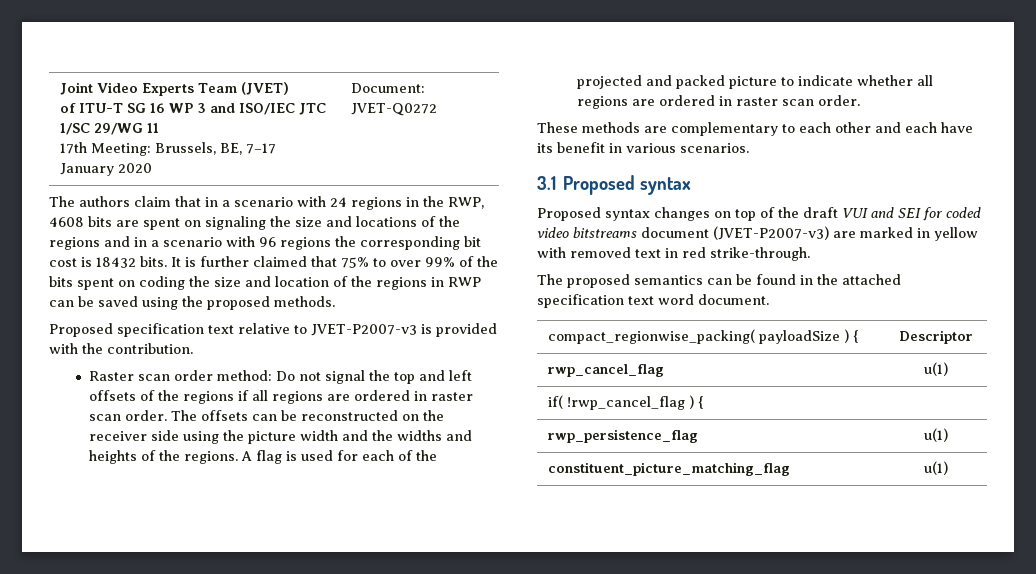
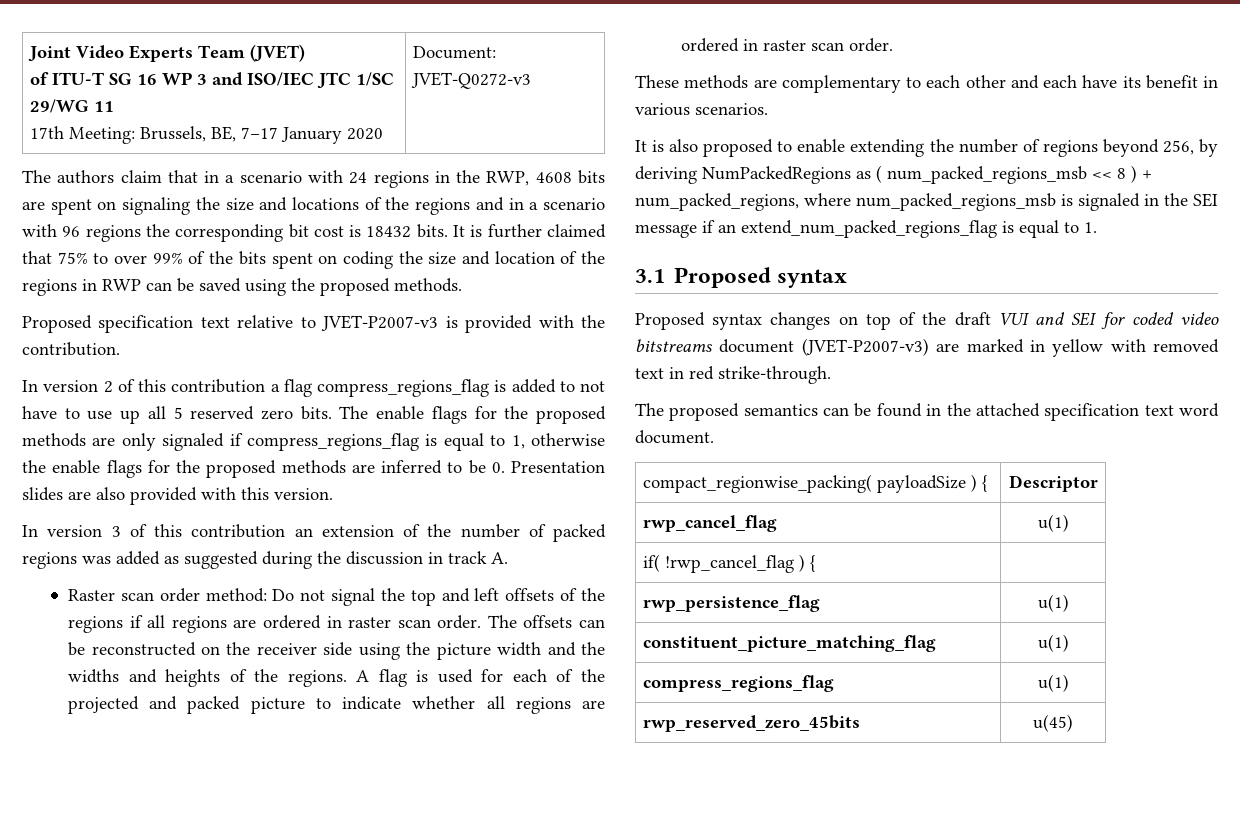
  Joint Video Experts Team (JVET)
  of ITU-T SG 16 WP 3 and ISO/IEC JTC 1/SC 29/WG 11
- 17th Meeting: Brussels, BE, 7–17 January 2020 | Document: JVET-Q0272
+ 17th Meeting: Brussels, BE, 7–17 January 2020 | Document: JVET-Q0272-v3
+ In version 2 of this contribution a flag compress_regions_flag is added to not have to use up all 5 reserved zero bits. The enable flags for the proposed methods are only signaled if compress_regions_flag is equal to 1, otherwise the enable flags for the proposed methods are inferred to be 0. Presentation slides are also provided with this version.
+ In version 3 of this contribution an extension of the number of packed regions was added as suggested during the discussion in track A.
+ It is also proposed to enable extending the number of regions beyond 256, by deriving NumPackedRegions as ( num_packed_regions_msb << 8 ) + num_packed_regions, where num_packed_regions_msb is signaled in the SEI message if an extend_num_packed_regions_flag is equal to 1.
+ compress_regions_flag | u(1)
+ rwp_reserved_zero_45bits | u(45)

